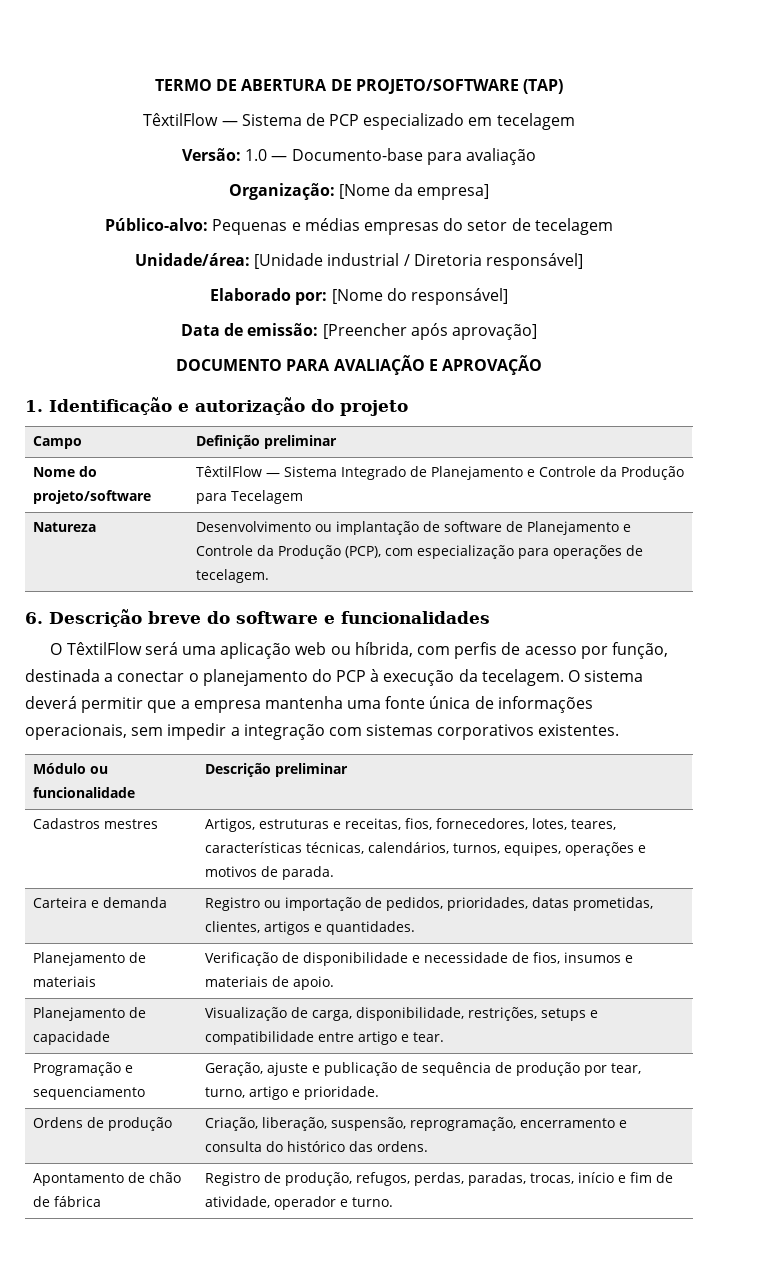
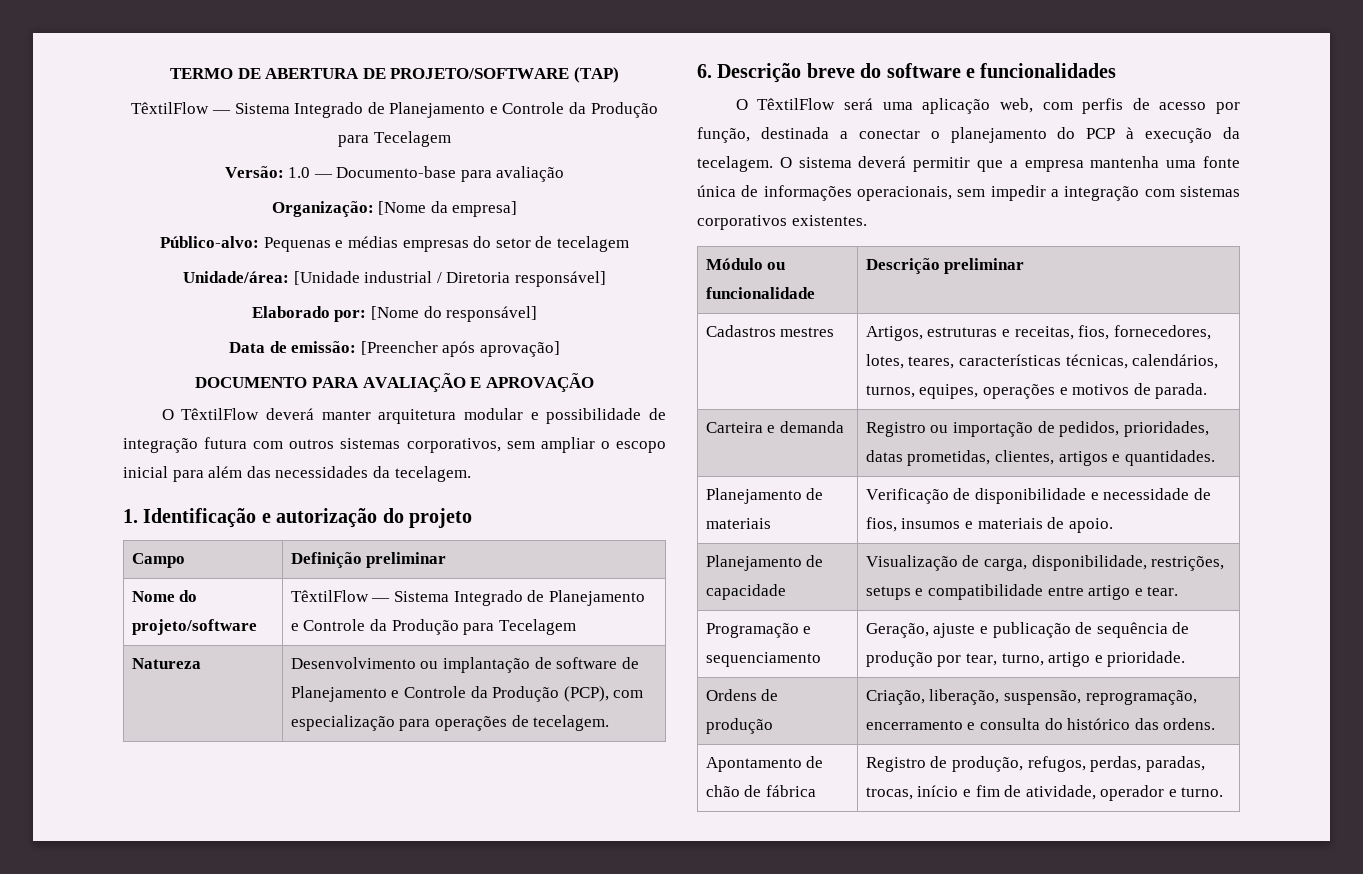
  TERMO DE ABERTURA DE PROJETO/SOFTWARE (TAP)
- TêxtilFlow — Sistema de PCP especializado em tecelagem
+ TêxtilFlow — Sistema Integrado de Planejamento e Controle da Produção para Tecelagem
+ O TêxtilFlow deverá manter arquitetura modular e possibilidade de integração futura com outros sistemas corporativos, sem ampliar o escopo inicial para além das necessidades da tecelagem.
- O TêxtilFlow será uma aplicação web ou híbrida, com perfis de acesso por função, destinada a conectar o planejamento do PCP à execução da tecelagem.
+ O TêxtilFlow será uma aplicação web, com perfis de acesso por função, destinada a conectar o planejamento do PCP à execução da tecelagem.

